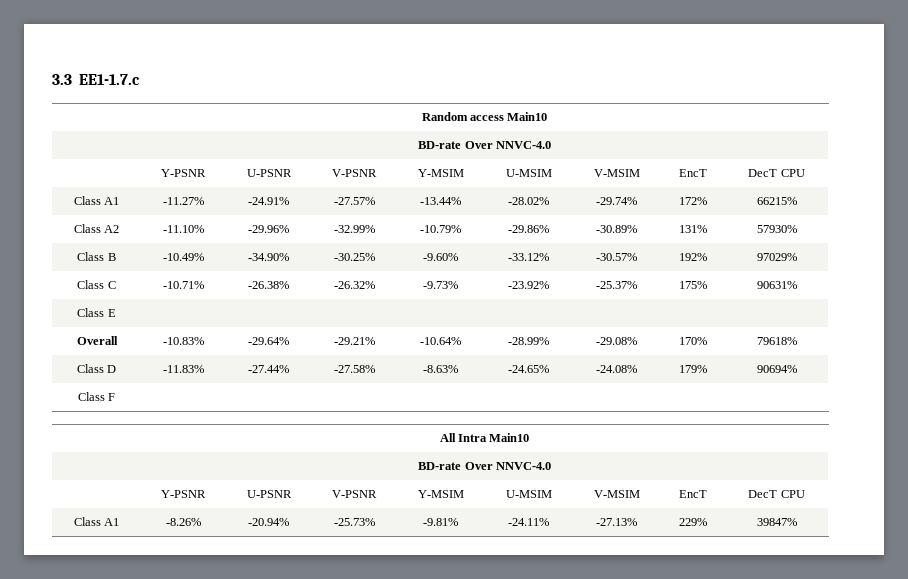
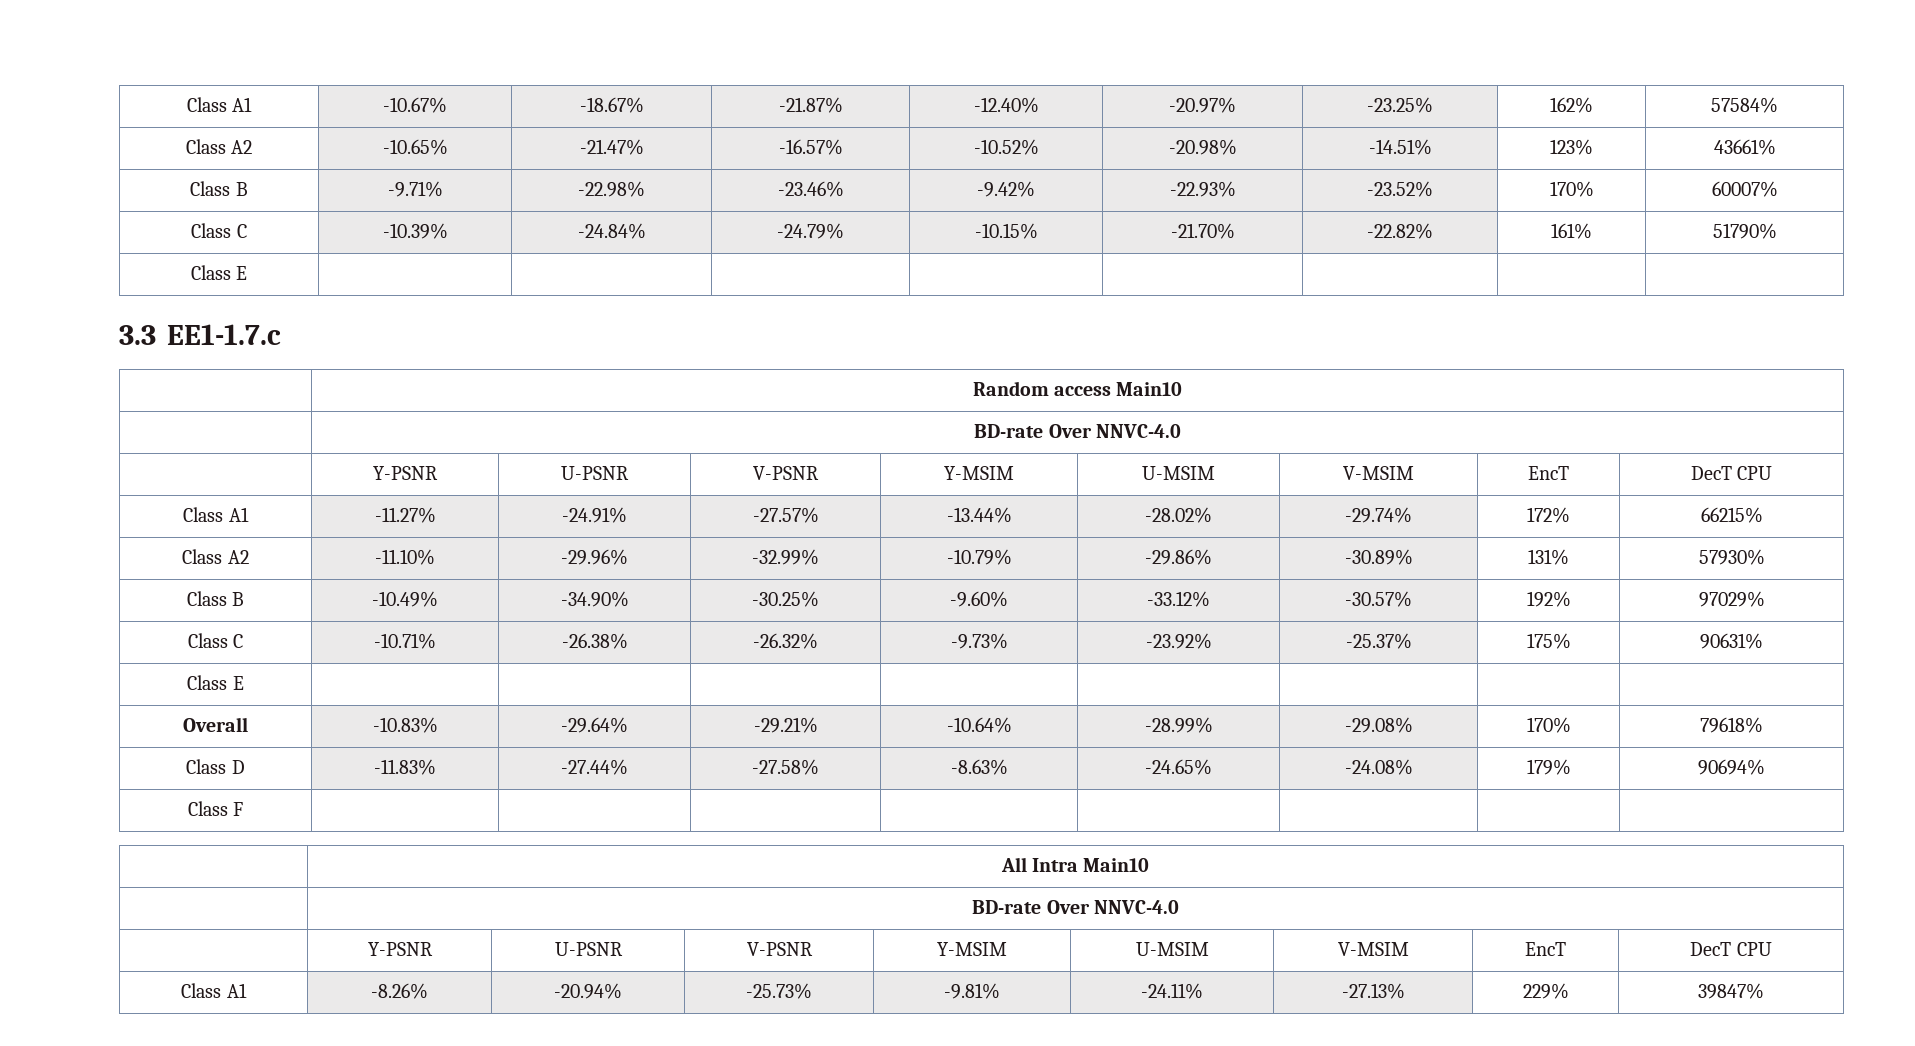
+ Class A1 | -10.67% | -18.67% | -21.87% | -12.40% | -20.97% | -23.25% | 162% | 57584%
+ Class A2 | -10.65% | -21.47% | -16.57% | -10.52% | -20.98% | -14.51% | 123% | 43661%
+ Class B | -9.71% | -22.98% | -23.46% | -9.42% | -22.93% | -23.52% | 170% | 60007%
+ Class C | -10.39% | -24.84% | -24.79% | -10.15% | -21.70% | -22.82% | 161% | 51790%
+ Class E | | | | | | | |

